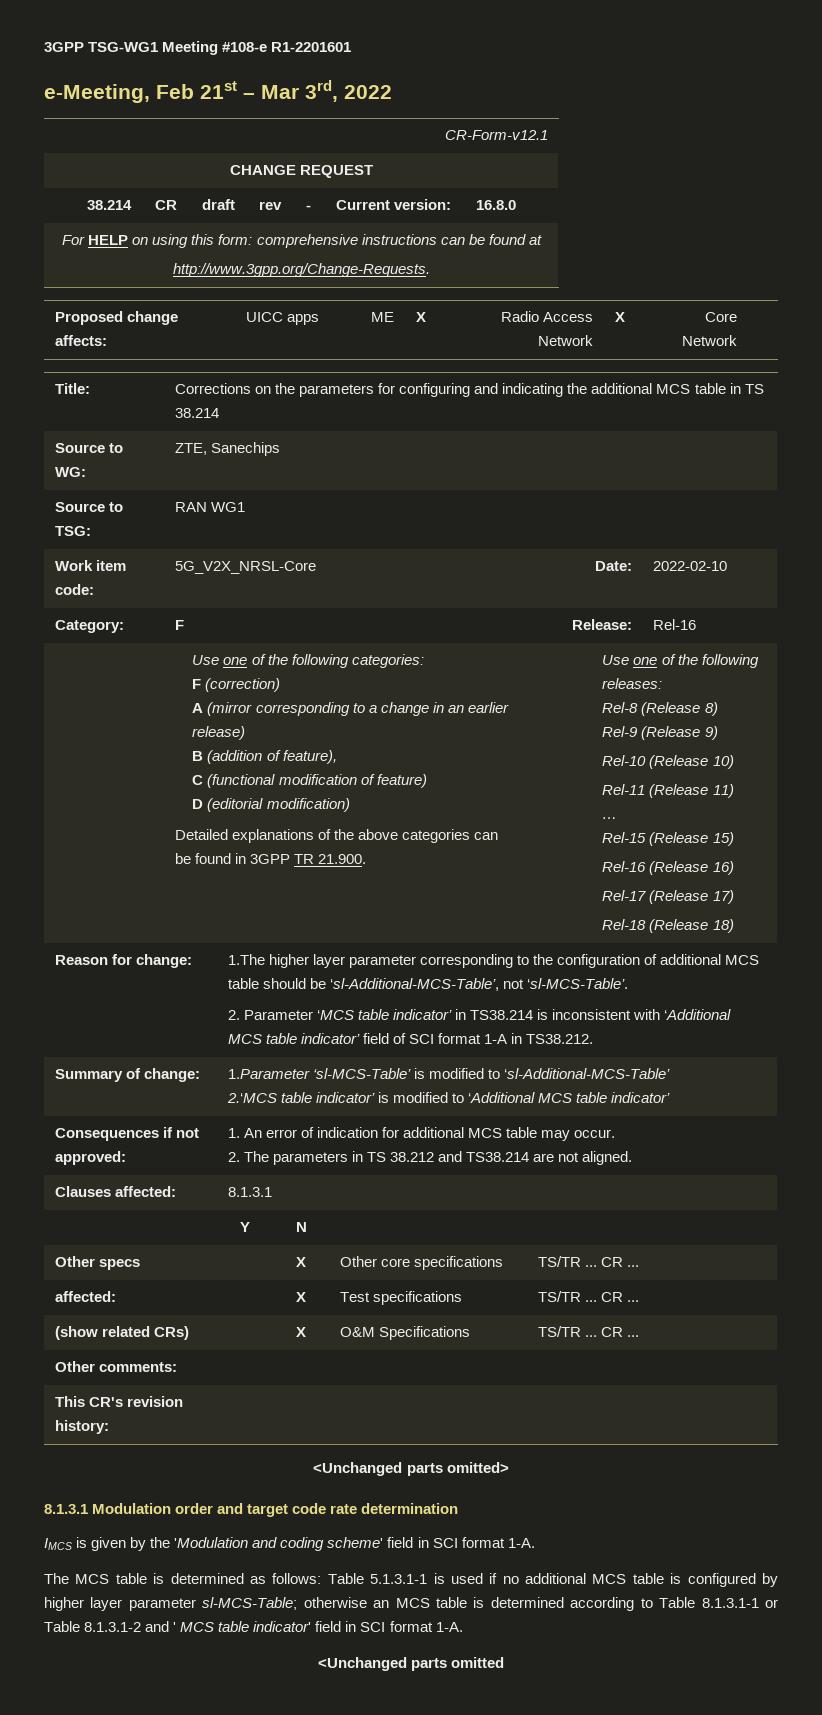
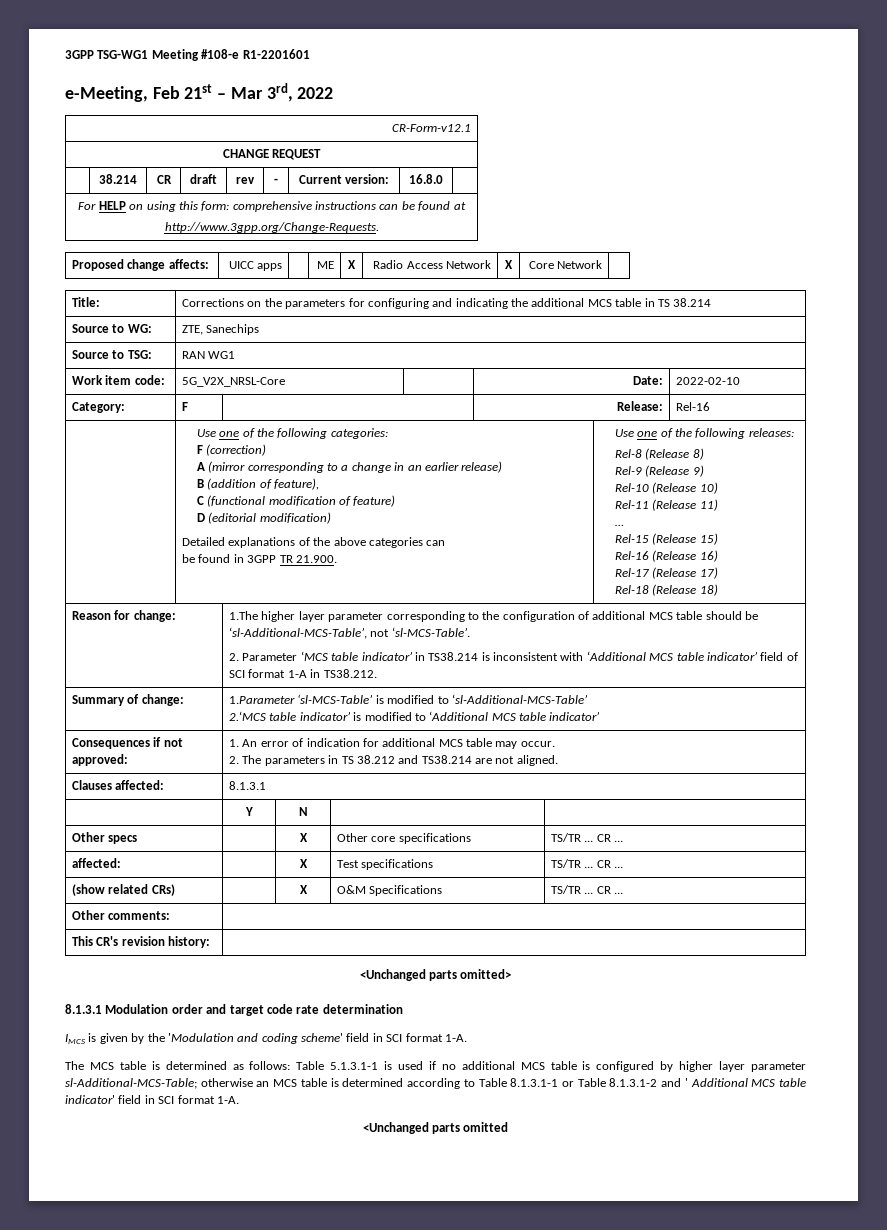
- The MCS table is determined as follows: Table 5.1.3.1-1 is used if no additional MCS table is configured by higher layer parameter sl-MCS-Table; otherwise an MCS table is determined according to Table 8.1.3.1-1 or Table 8.1.3.1-2 and ' MCS table indicator' field in SCI format 1-A.
+ The MCS table is determined as follows: Table 5.1.3.1-1 is used if no additional MCS table is configured by higher layer parameter sl-Additional-MCS-Table; otherwise an MCS table is determined according to Table 8.1.3.1-1 or Table 8.1.3.1-2 and ' Additional MCS table indicator' field in SCI format 1-A.

